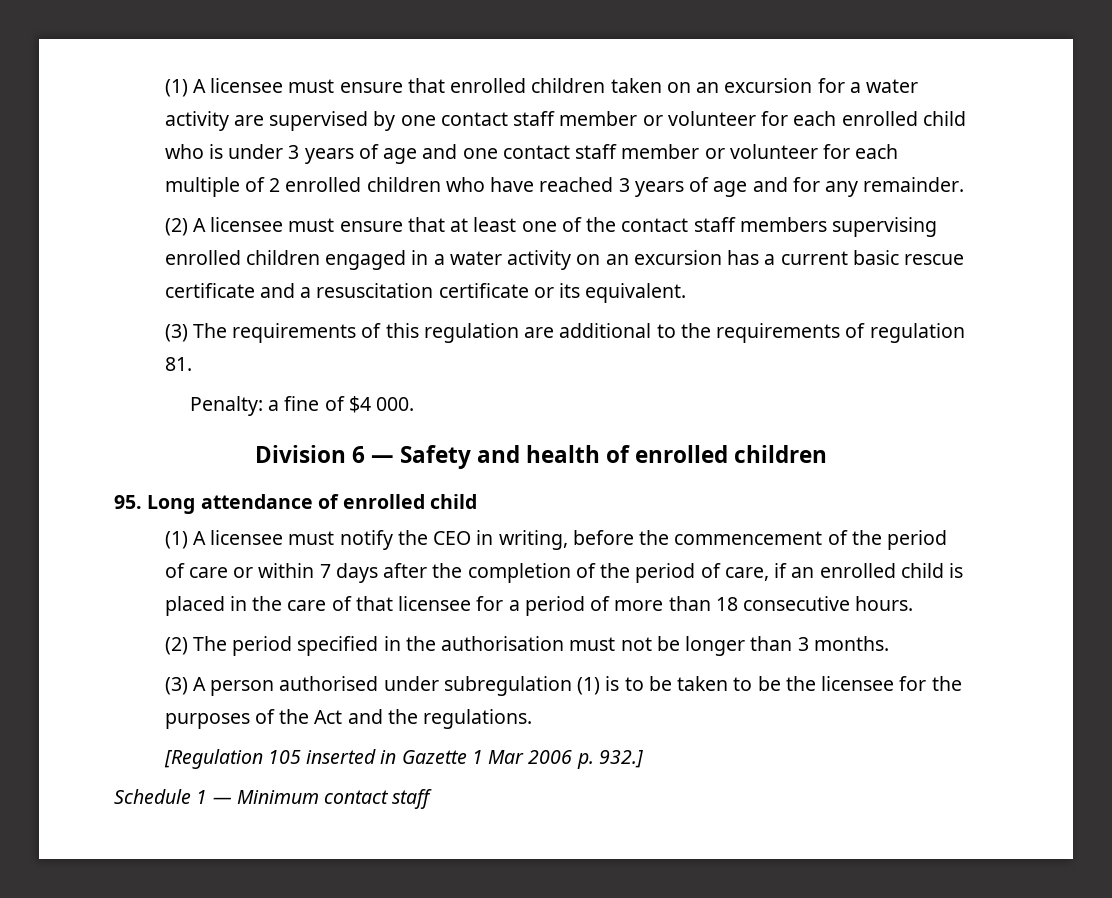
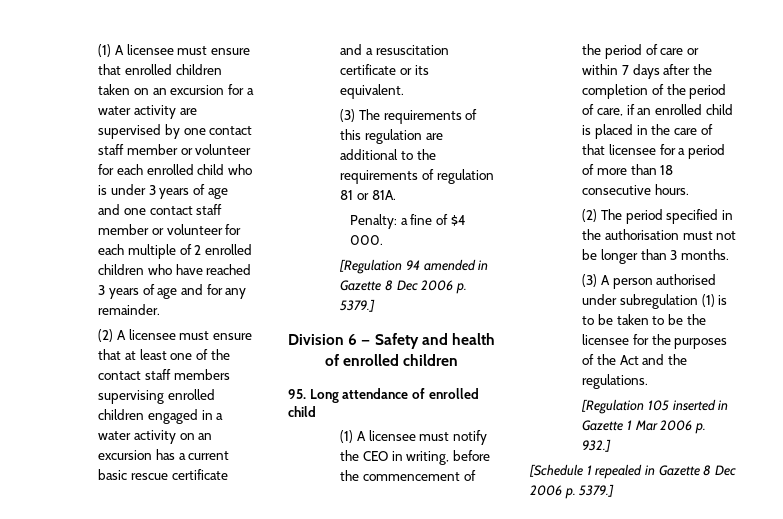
- (3) The requirements of this regulation are additional to the requirements of regulation 81.
+ (3) The requirements of this regulation are additional to the requirements of regulation 81 or 81A.
+ [Regulation 94 amended in Gazette 8 Dec 2006 p. 5379.]
- Schedule 1 — Minimum contact staff
+ [Schedule 1 repealed in Gazette 8 Dec 2006 p. 5379.]

